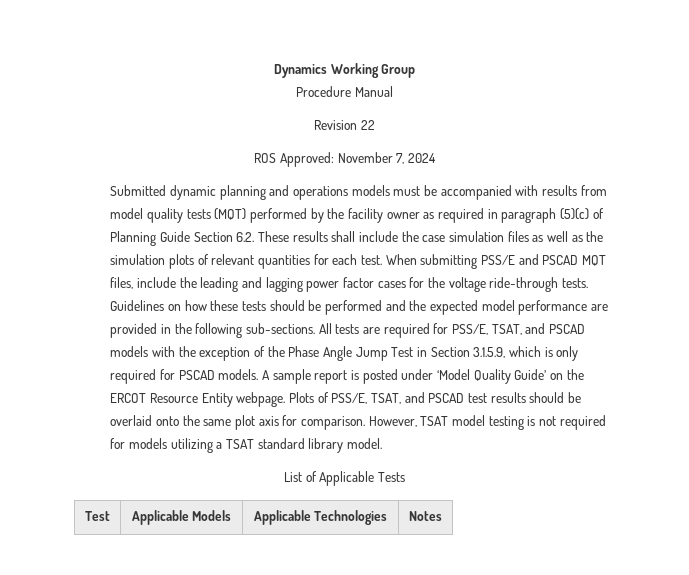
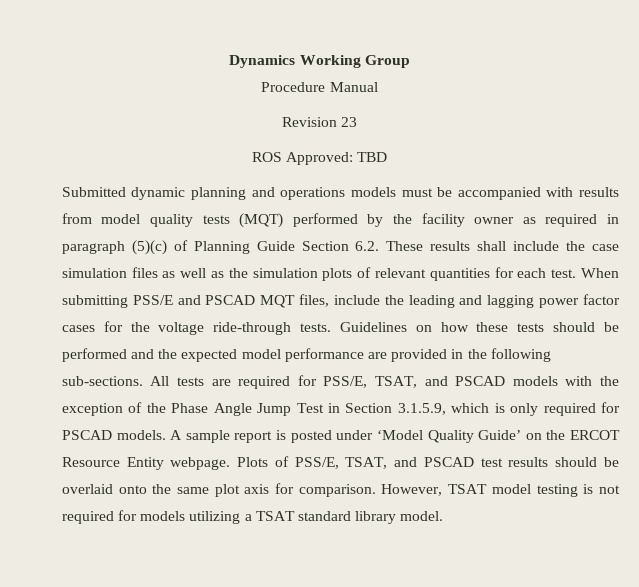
- Revision 22
+ Revision 23
- ROS Approved: November 7, 2024
+ ROS Approved: TBD
- List of Applicable Tests
- Test | Applicable Models | Applicable Technologies | Notes

